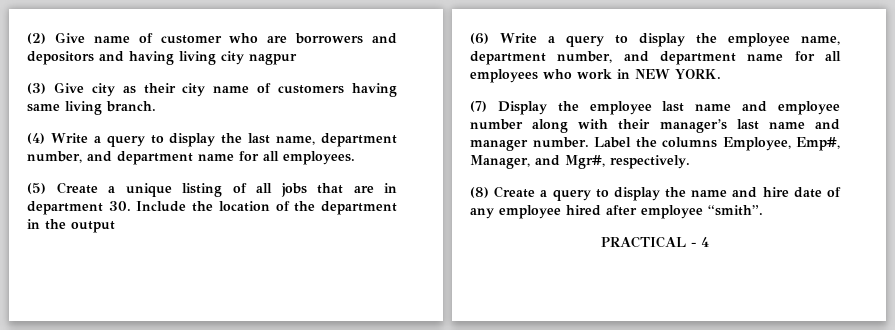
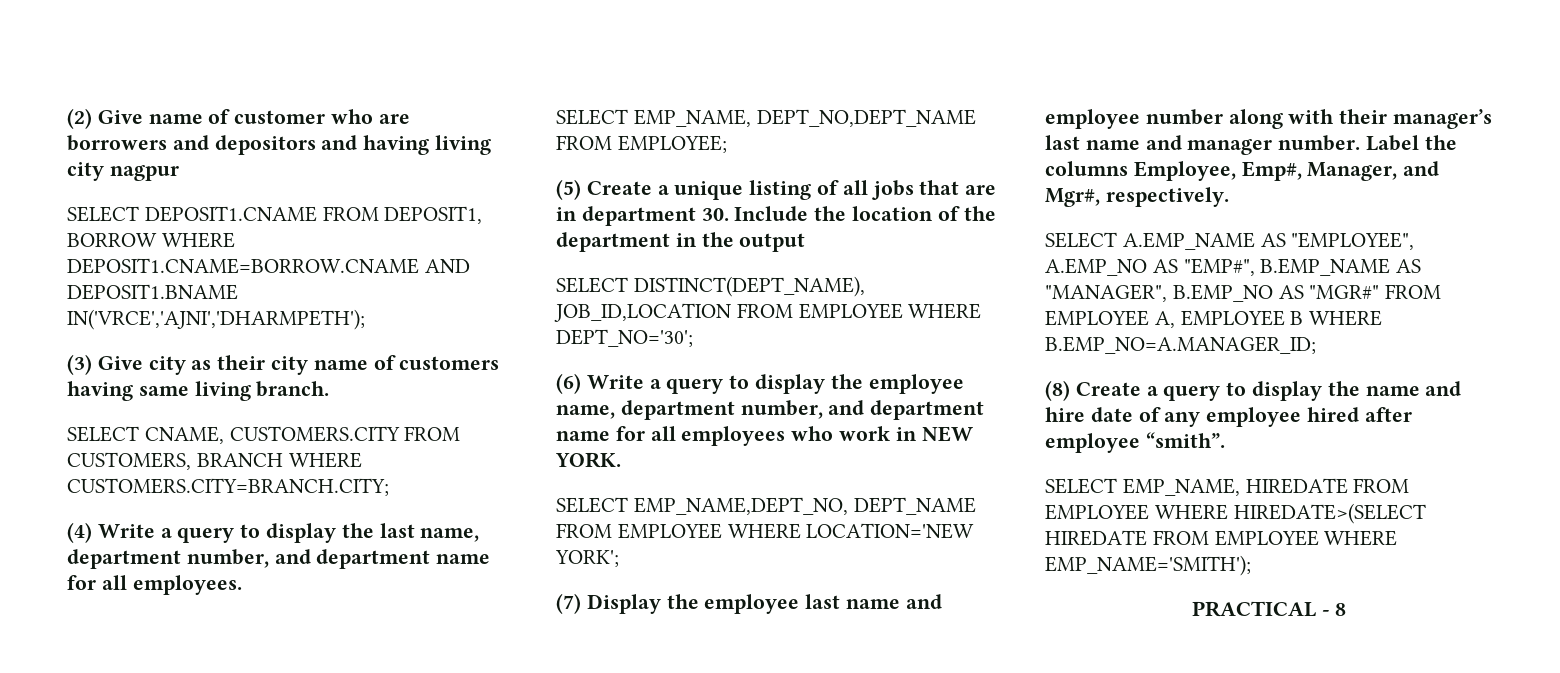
+ SELECT DEPOSIT1.CNAME FROM DEPOSIT1, BORROW WHERE DEPOSIT1.CNAME=BORROW.CNAME AND DEPOSIT1.BNAME IN('VRCE','AJNI','DHARMPETH');
+ SELECT CNAME, CUSTOMERS.CITY FROM CUSTOMERS, BRANCH WHERE CUSTOMERS.CITY=BRANCH.CITY;
+ SELECT EMP_NAME, DEPT_NO,DEPT_NAME FROM EMPLOYEE;
+ SELECT DISTINCT(DEPT_NAME), JOB_ID,LOCATION FROM EMPLOYEE WHERE DEPT_NO='30';
+ SELECT EMP_NAME,DEPT_NO, DEPT_NAME FROM EMPLOYEE WHERE LOCATION='NEW YORK';
+ SELECT A.EMP_NAME AS "EMPLOYEE", A.EMP_NO AS "EMP#", B.EMP_NAME AS "MANAGER", B.EMP_NO AS "MGR#" FROM EMPLOYEE A, EMPLOYEE B WHERE B.EMP_NO=A.MANAGER_ID;
+ SELECT EMP_NAME, HIREDATE FROM EMPLOYEE WHERE HIREDATE>(SELECT HIREDATE FROM EMPLOYEE WHERE EMP_NAME='SMITH');
- PRACTICAL - 4
+ PRACTICAL - 8

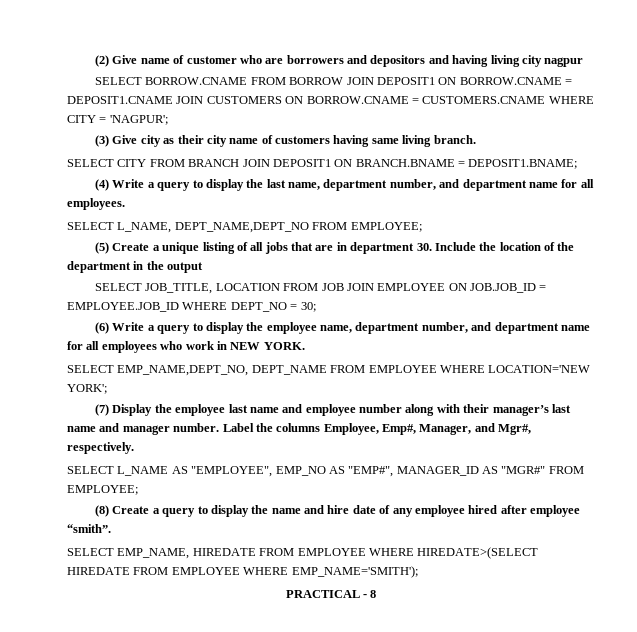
- SELECT DEPOSIT1.CNAME FROM DEPOSIT1, BORROW WHERE DEPOSIT1.CNAME=BORROW.CNAME AND DEPOSIT1.BNAME IN('VRCE','AJNI','DHARMPETH');
+ SELECT BORROW.CNAME FROM BORROW JOIN DEPOSIT1 ON BORROW.CNAME = DEPOSIT1.CNAME JOIN CUSTOMERS ON BORROW.CNAME = CUSTOMERS.CNAME WHERE CITY = 'NAGPUR';
- SELECT CNAME, CUSTOMERS.CITY FROM CUSTOMERS, BRANCH WHERE CUSTOMERS.CITY=BRANCH.CITY;
+ SELECT CITY FROM BRANCH JOIN DEPOSIT1 ON BRANCH.BNAME = DEPOSIT1.BNAME;
- SELECT EMP_NAME, DEPT_NO,DEPT_NAME FROM EMPLOYEE;
+ SELECT L_NAME, DEPT_NAME,DEPT_NO FROM EMPLOYEE;
- SELECT DISTINCT(DEPT_NAME), JOB_ID,LOCATION FROM EMPLOYEE WHERE DEPT_NO='30';
+ SELECT JOB_TITLE, LOCATION FROM JOB JOIN EMPLOYEE ON JOB.JOB_ID = EMPLOYEE.JOB_ID WHERE DEPT_NO = 30;
- SELECT A.EMP_NAME AS "EMPLOYEE", A.EMP_NO AS "EMP#", B.EMP_NAME AS "MANAGER", B.EMP_NO AS "MGR#" FROM EMPLOYEE A, EMPLOYEE B WHERE B.EMP_NO=A.MANAGER_ID;
+ SELECT L_NAME AS "EMPLOYEE", EMP_NO AS "EMP#", MANAGER_ID AS "MGR#" FROM EMPLOYEE;

